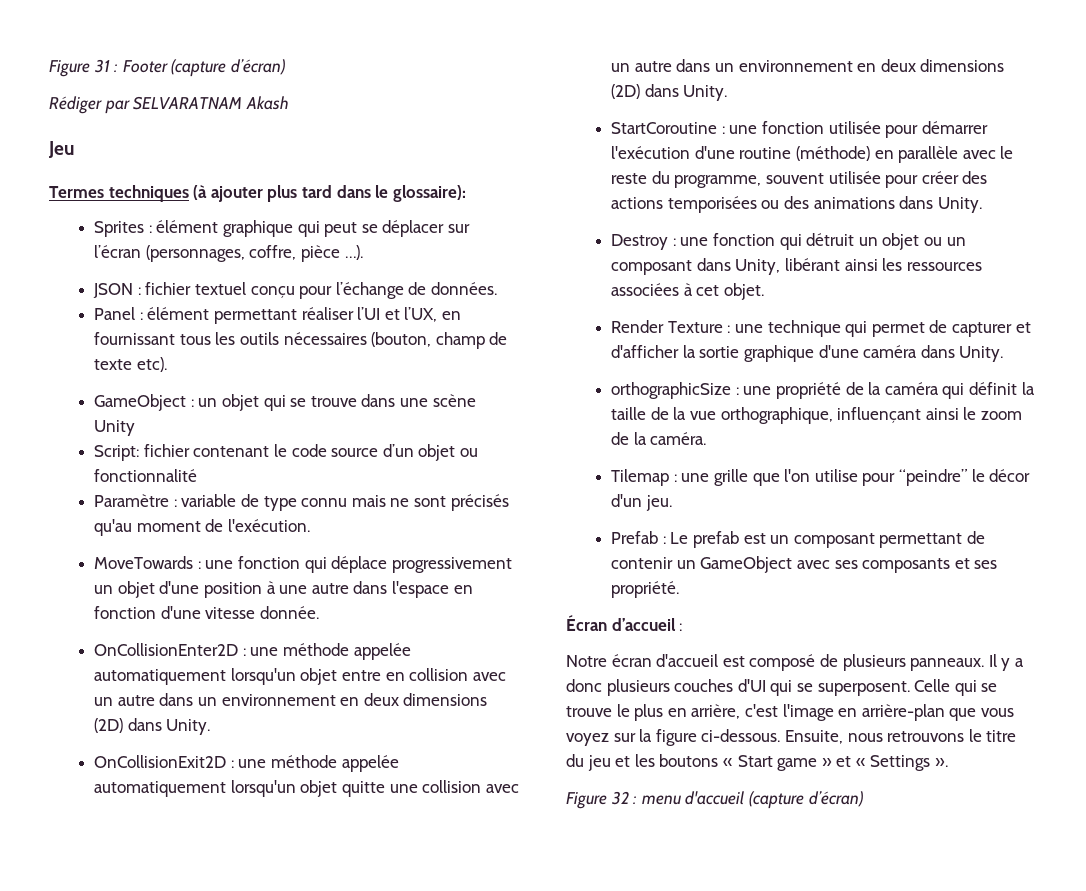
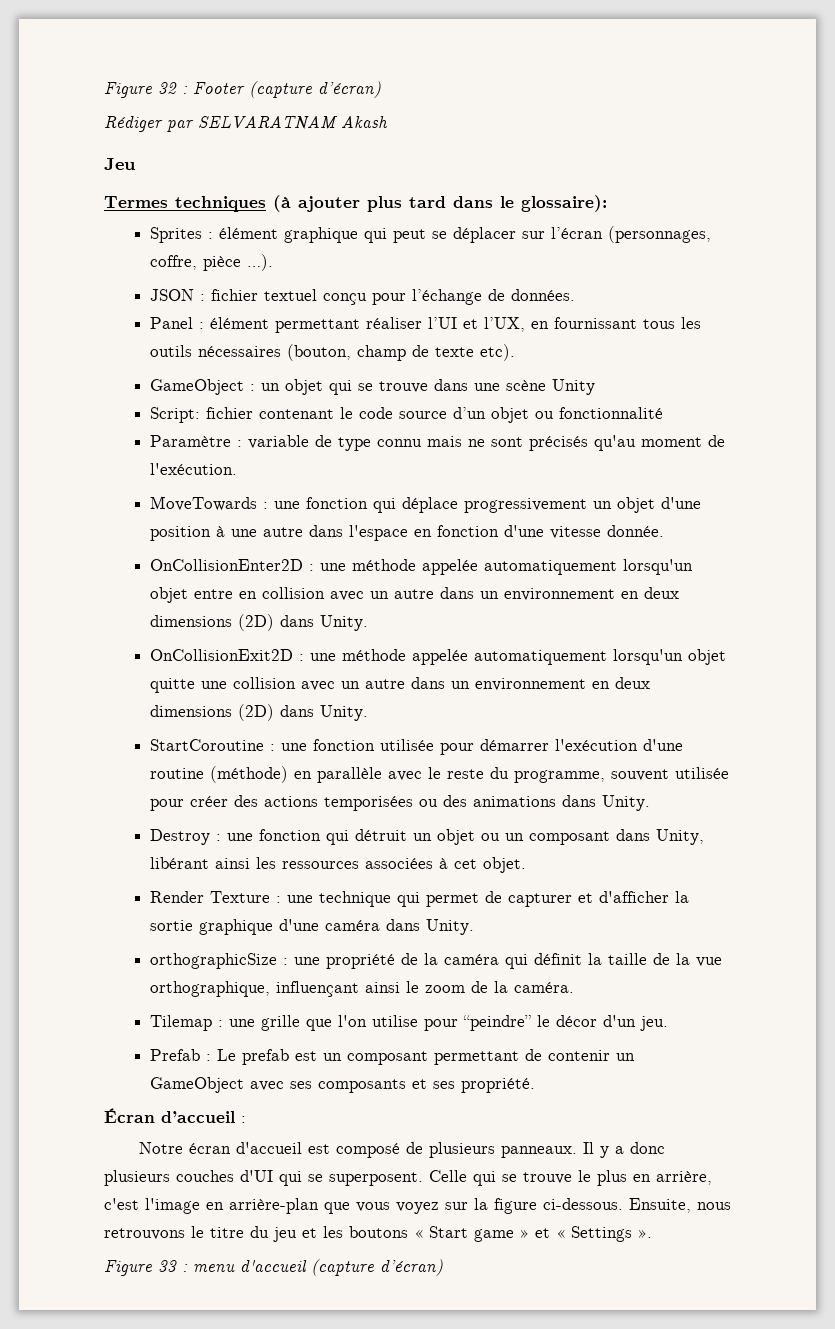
- Figure 31 : Footer (capture d’écran)
+ Figure 32 : Footer (capture d’écran)
- Figure 32 : menu d'accueil (capture d’écran)
+ Figure 33 : menu d'accueil (capture d’écran)

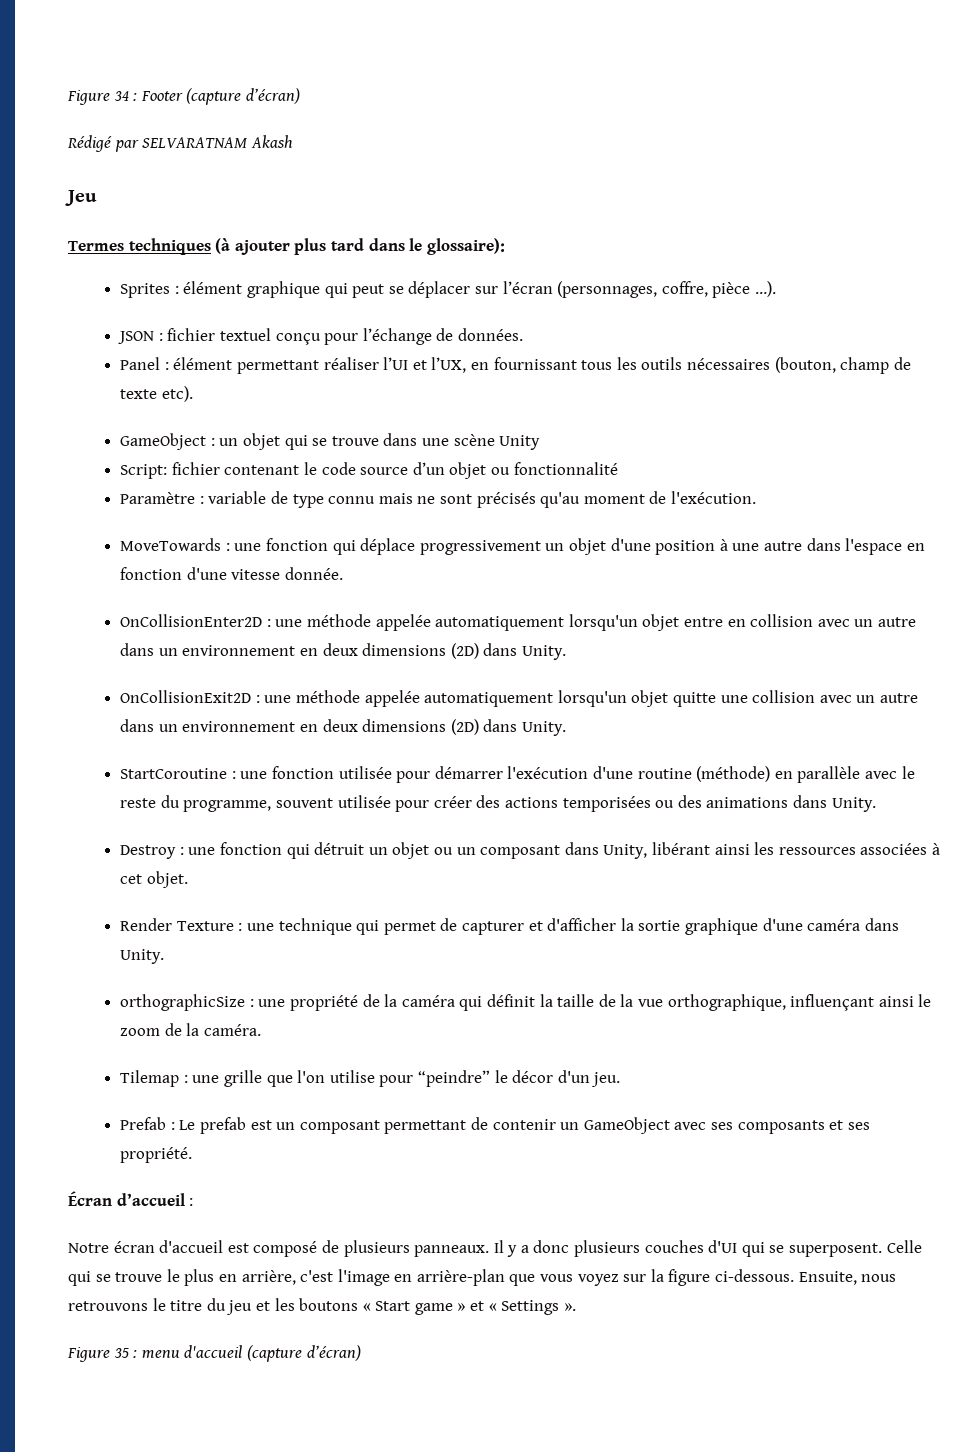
- Figure 32 : Footer (capture d’écran)
+ Figure 34 : Footer (capture d’écran)
- Rédiger par SELVARATNAM Akash
+ Rédigé par SELVARATNAM Akash
- Figure 33 : menu d'accueil (capture d’écran)
+ Figure 35 : menu d'accueil (capture d’écran)

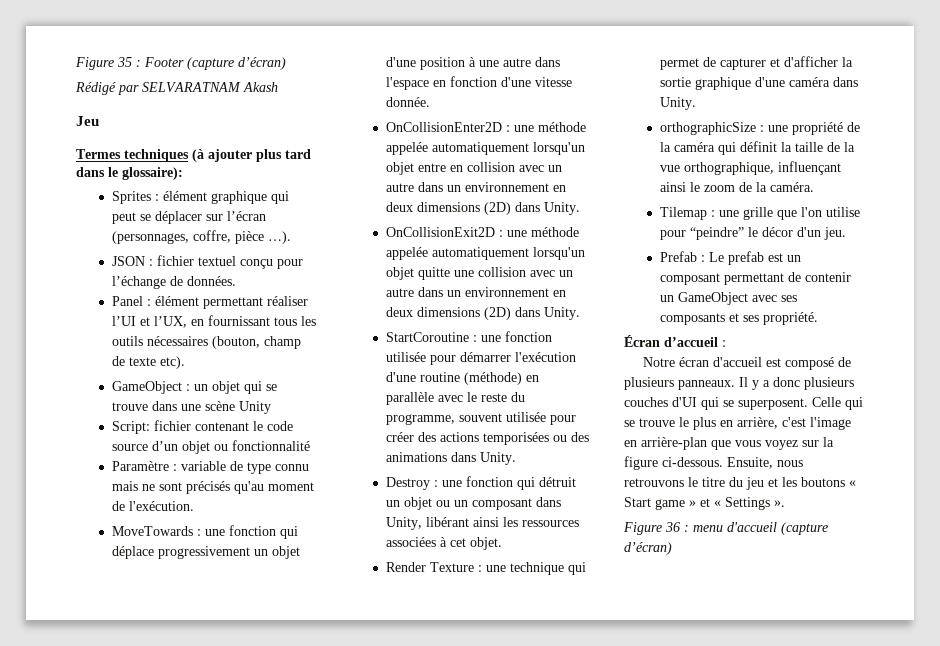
- Figure 34 : Footer (capture d’écran)
+ Figure 35 : Footer (capture d’écran)
- Figure 35 : menu d'accueil (capture d’écran)
+ Figure 36 : menu d'accueil (capture d’écran)

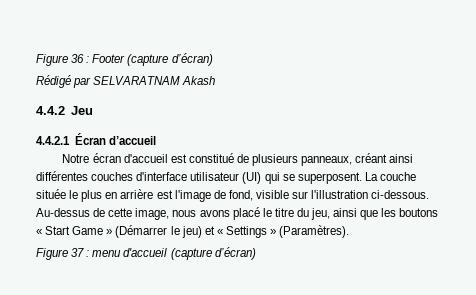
- Figure 35 : Footer (capture d’écran)
+ Figure 36 : Footer (capture d’écran)
- Jeu
+ 4.4.2 Jeu
- Termes techniques (à ajouter plus tard dans le glossaire):
- Sprites : élément graphique qui peut se déplacer sur l’écran (personnages, coffre, pièce …).
- JSON : fichier textuel conçu pour l’échange de données.
- Panel : élément permettant réaliser l’UI et l’UX, en fournissant tous les outils nécessaires (bouton, champ de texte etc).
- GameObject : un objet qui se trouve dans une scène Unity
- Script: fichier contenant le code source d’un objet ou fonctionnalité
- Paramètre : variable de type connu mais ne sont précisés qu'au moment de l'exécution.
- MoveTowards : une fonction qui déplace progressivement un objet d'une position à une autre dans l'espace en fonction d'une vitesse donnée.
- OnCollisionEnter2D : une méthode appelée automatiquement lorsqu'un objet entre en collision avec un autre dans un environnement en deux dimensions (2D) dans Unity.
- OnCollisionExit2D : une méthode appelée automatiquement lorsqu'un objet quitte une collision avec un autre dans un environnement en deux dimensions (2D) dans Unity.
- StartCoroutine : une fonction utilisée pour démarrer l'exécution d'une routine (méthode) en parallèle avec le reste du programme, souvent utilisée pour créer des actions temporisées ou des animations dans Unity.
- Destroy : une fonction qui détruit un objet ou un composant dans Unity, libérant ainsi les ressources associées à cet objet.
- Render Texture : une technique qui permet de capturer et d'afficher la sortie graphique d'une caméra dans Unity.
- orthographicSize : une propriété de la caméra qui définit la taille de la vue orthographique, influençant ainsi le zoom de la caméra.
- Tilemap : une grille que l'on utilise pour “peindre” le décor d'un jeu.
- Prefab : Le prefab est un composant permettant de contenir un GameObject avec ses composants et ses propriété.
- Écran d’accueil :
+ 4.4.2.1 Écran d’accueil
- Notre écran d'accueil est composé de plusieurs panneaux. Il y a donc plusieurs couches d'UI qui se superposent. Celle qui se trouve le plus en arrière, c'est l'image en arrière-plan que vous voyez sur la figure ci-dessous. Ensuite, nous retrouvons le titre du jeu et les boutons « Start game » et « Settings ».
- Figure 36 : menu d'accueil (capture d’écran)
+ Notre écran d'accueil est constitué de plusieurs panneaux, créant ainsi différentes couches d'interface utilisateur (UI) qui se superposent. La couche située le plus en arrière est l'image de fond, visible sur l'illustration ci-dessous. Au-dessus de cette image, nous avons placé le titre du jeu, ainsi que les boutons « Start Game » (Démarrer le jeu) et « Settings » (Paramètres).
+ Figure 37 : menu d'accueil (capture d’écran)

